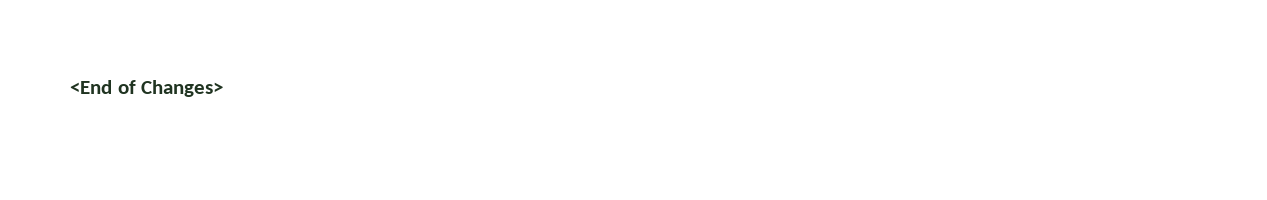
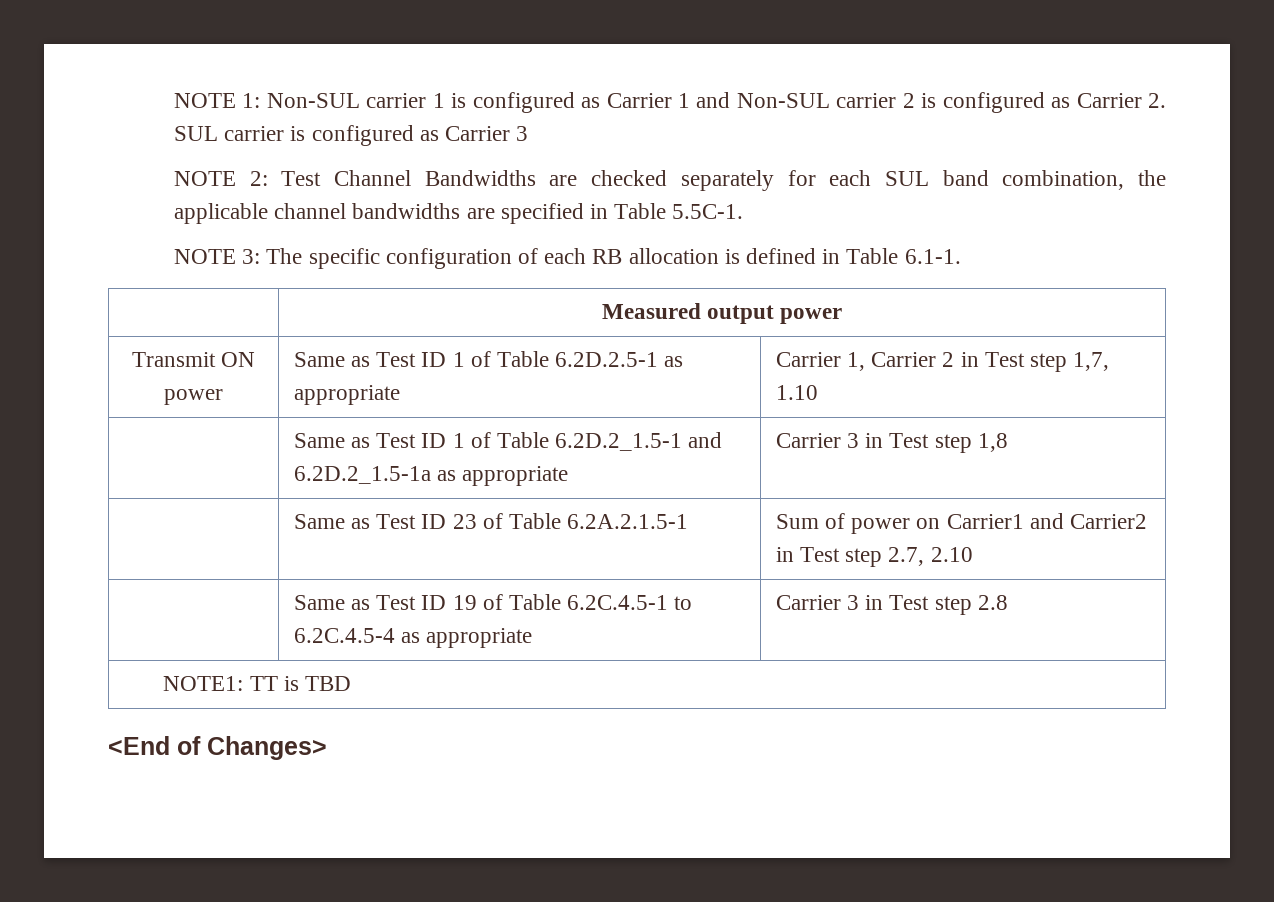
+ NOTE 1: Non-SUL carrier 1 is configured as Carrier 1 and Non-SUL carrier 2 is configured as Carrier 2. SUL carrier is configured as Carrier 3
+ NOTE 2: Test Channel Bandwidths are checked separately for each SUL band combination, the applicable channel bandwidths are specified in Table 5.5C-1.
+ NOTE 3: The specific configuration of each RB allocation is defined in Table 6.1-1.
+ | Measured output power
+ Transmit ON power | Same as Test ID 1 of Table 6.2D.2.5-1 as appropriate | Carrier 1, Carrier 2 in Test step 1,7, 1.10
+ | Same as Test ID 1 of Table 6.2D.2_1.5-1 and 6.2D.2_1.5-1a as appropriate | Carrier 3 in Test step 1,8
+ | Same as Test ID 23 of Table 6.2A.2.1.5-1 | Sum of power on Carrier1 and Carrier2 in Test step 2.7, 2.10
+ | Same as Test ID 19 of Table 6.2C.4.5-1 to 6.2C.4.5-4 as appropriate | Carrier 3 in Test step 2.8
+ NOTE1: TT is TBD

